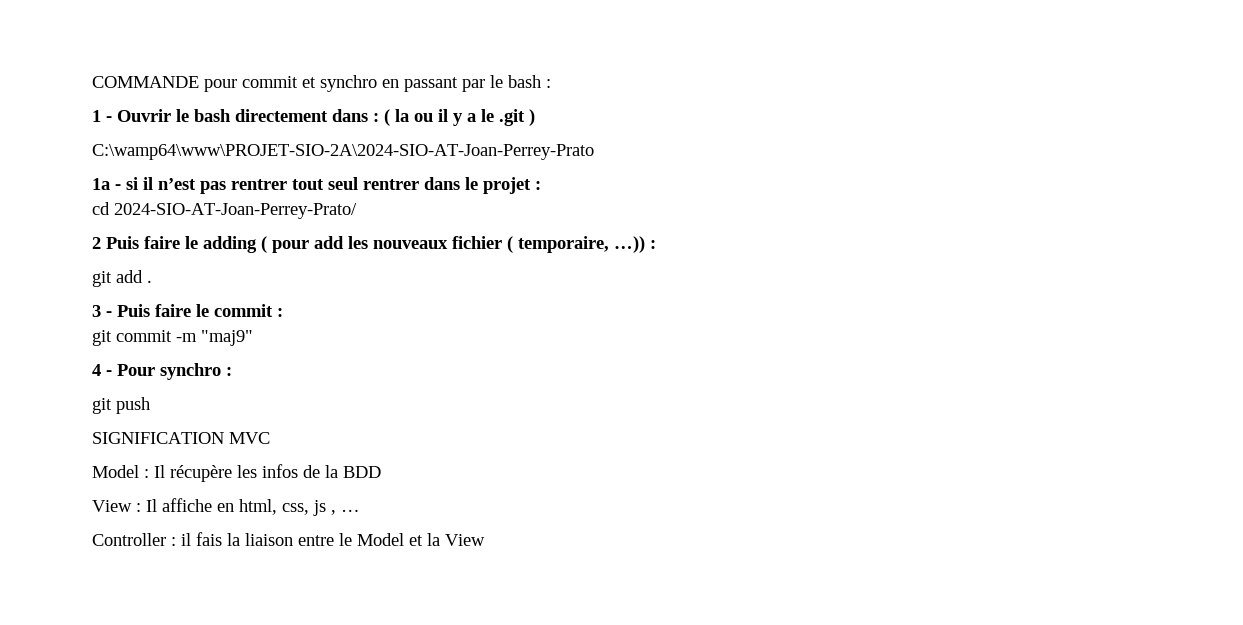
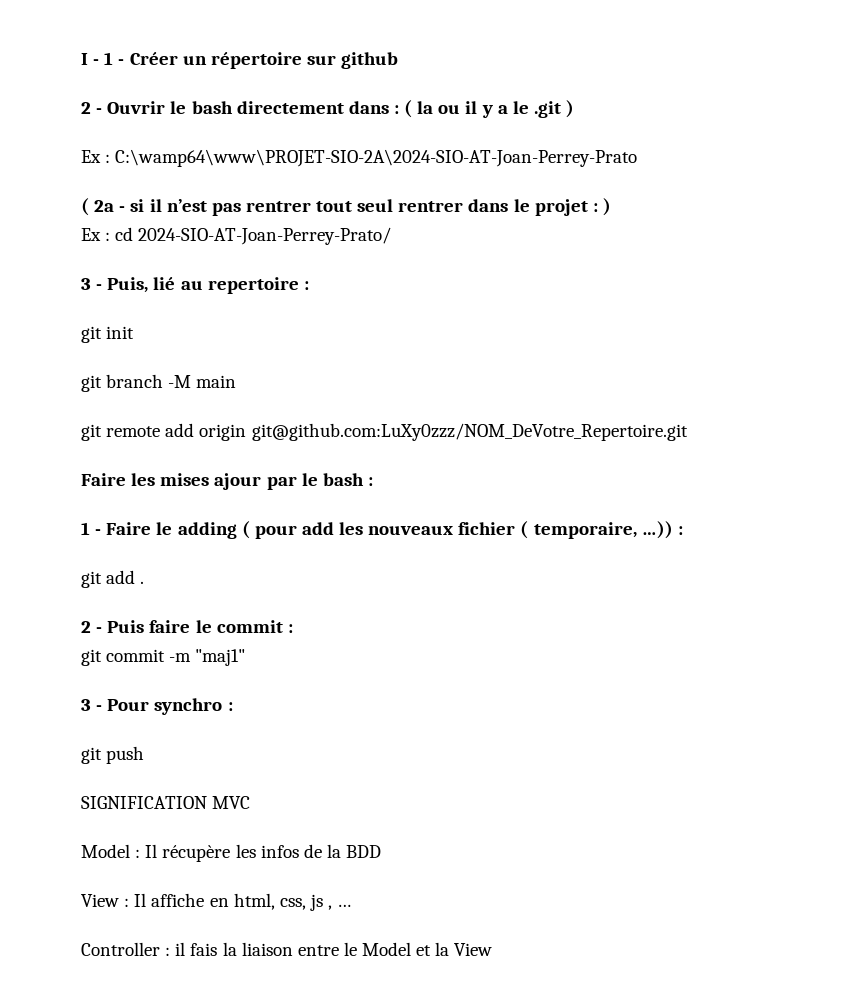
- COMMANDE pour commit et synchro en passant par le bash :
- 1 - Ouvrir le bash directement dans : ( la ou il y a le .git )
+ I - 1 - Créer un répertoire sur github
+ 2 - Ouvrir le bash directement dans : ( la ou il y a le .git )
- C:\wamp64\www\PROJET-SIO-2A\2024-SIO-AT-Joan-Perrey-Prato
+ Ex : C:\wamp64\www\PROJET-SIO-2A\2024-SIO-AT-Joan-Perrey-Prato
- 1a - si il n’est pas rentrer tout seul rentrer dans le projet :
- cd 2024-SIO-AT-Joan-Perrey-Prato/
+ ( 2a - si il n’est pas rentrer tout seul rentrer dans le projet : )
+ Ex : cd 2024-SIO-AT-Joan-Perrey-Prato/
- 2 Puis faire le adding ( pour add les nouveaux fichier ( temporaire, …)) :
+ 3 - Puis, lié au repertoire :
+ git init
+ git branch -M main
+ git remote add origin git@github.com:LuXy0zzz/NOM_DeVotre_Repertoire.git
+ Faire les mises ajour par le bash :
+ 1 - Faire le adding ( pour add les nouveaux fichier ( temporaire, …)) :
- 3 - Puis faire le commit :
+ 2 - Puis faire le commit :
- git commit -m "maj9"
- 4 - Pour synchro :
+ git commit -m "maj1"
+ 3 - Pour synchro :

